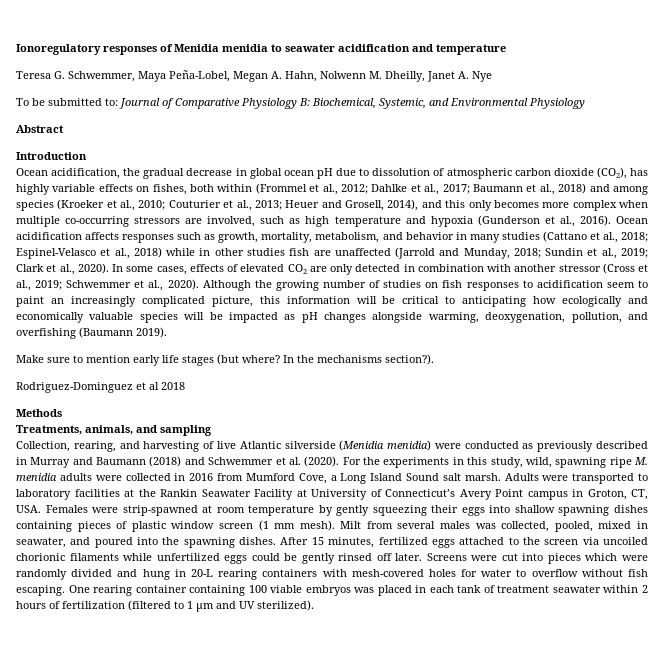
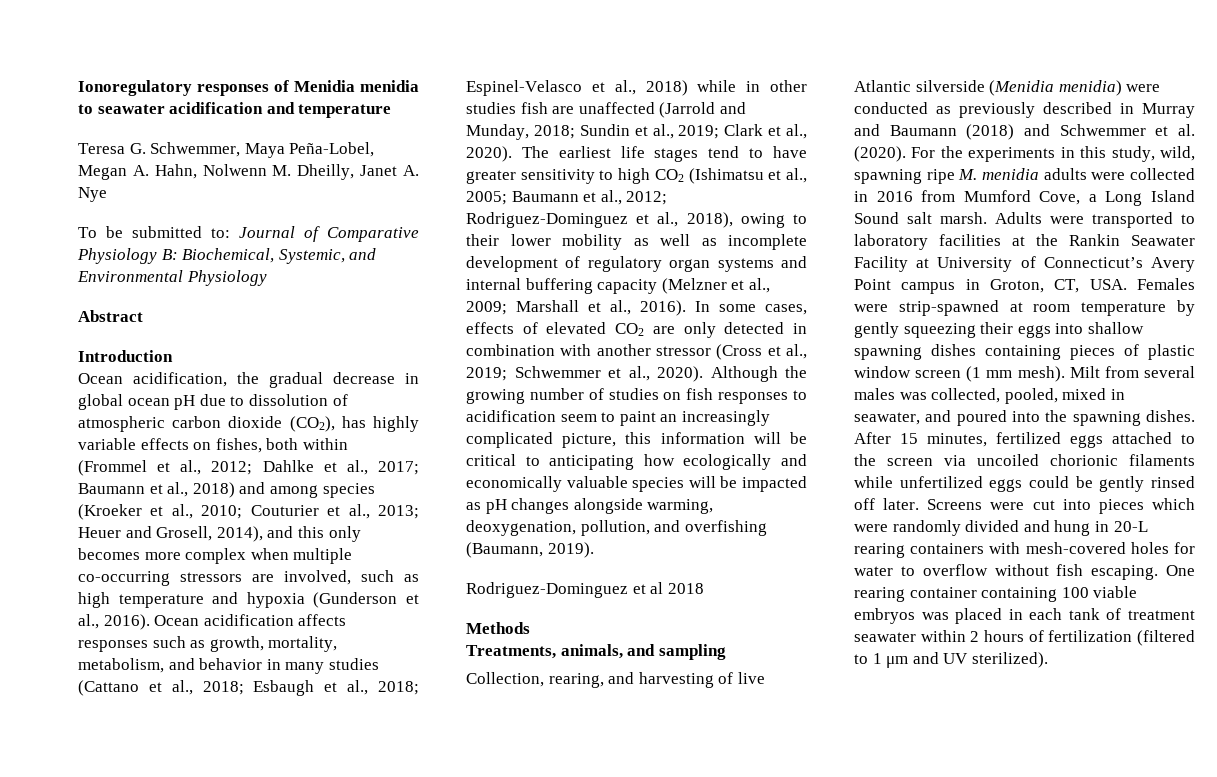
- Ocean acidification affects responses such as growth, mortality, metabolism, and behavior in many studies (Cattano et al., 2018; Espinel-Velasco et al., 2018) while in other studies fish are unaffected (Jarrold and Munday, 2018; Sundin et al., 2019; Clark et al., 2020).
+ Ocean acidification affects responses such as growth, mortality, metabolism, and behavior in many studies (Cattano et al., 2018; Esbaugh et al., 2018; Espinel-Velasco et al., 2018) while in other studies fish are unaffected (Jarrold and Munday, 2018; Sundin et al., 2019; Clark et al., 2020).
+ The earliest life stages tend to have greater sensitivity to high CO2 (Ishimatsu et al., 2005; Baumann et al., 2012; Rodriguez-Dominguez et al., 2018), owing to their lower mobility as well as incomplete development of regulatory organ systems and internal buffering capacity (Melzner et al., 2009; Marshall et al., 2016).
- Although the growing number of studies on fish responses to acidification seem to paint an increasingly complicated picture, this information will be critical to anticipating how ecologically and economically valuable species will be impacted as pH changes alongside warming, deoxygenation, pollution, and overfishing (Baumann 2019).
+ Although the growing number of studies on fish responses to acidification seem to paint an increasingly complicated picture, this information will be critical to anticipating how ecologically and economically valuable species will be impacted as pH changes alongside warming, deoxygenation, pollution, and overfishing (Baumann, 2019).
- Make sure to mention early life stages (but where? In the mechanisms section?).

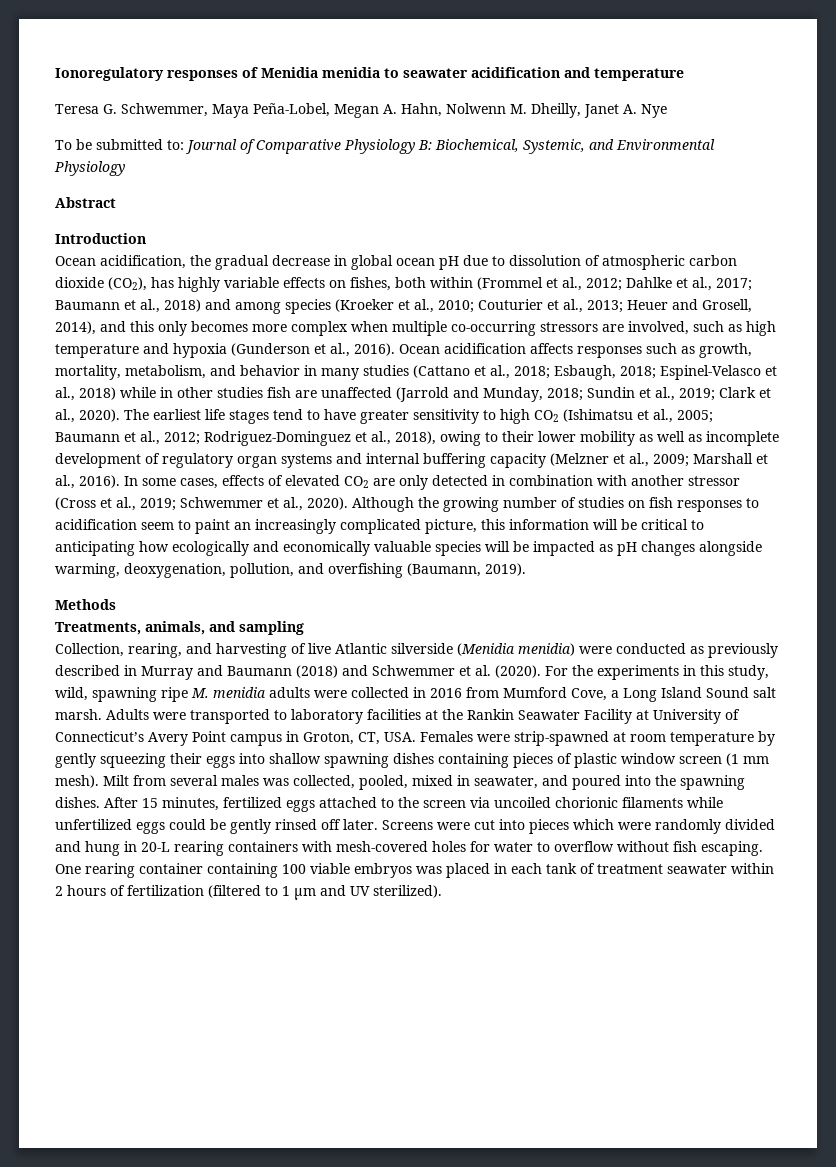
- Ocean acidification affects responses such as growth, mortality, metabolism, and behavior in many studies (Cattano et al., 2018; Esbaugh et al., 2018; Espinel-Velasco et al., 2018) while in other studies fish are unaffected (Jarrold and Munday, 2018; Sundin et al., 2019; Clark et al., 2020).
+ Ocean acidification affects responses such as growth, mortality, metabolism, and behavior in many studies (Cattano et al., 2018; Esbaugh, 2018; Espinel-Velasco et al., 2018) while in other studies fish are unaffected (Jarrold and Munday, 2018; Sundin et al., 2019; Clark et al., 2020).
- Rodriguez-Dominguez et al 2018

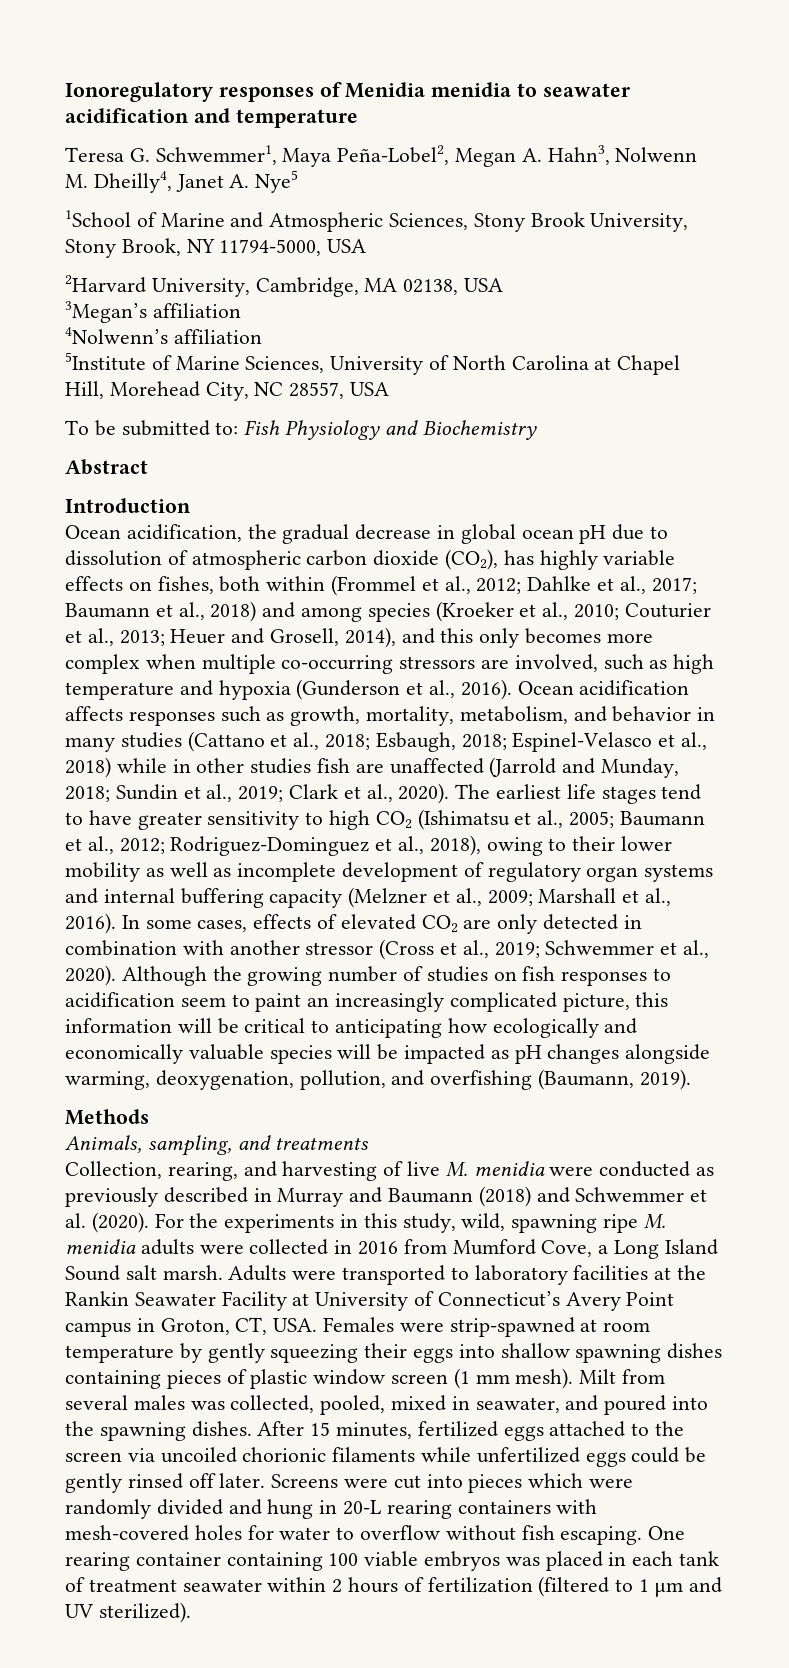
- Teresa G. Schwemmer, Maya Peña-Lobel, Megan A. Hahn, Nolwenn M. Dheilly, Janet A. Nye
- To be submitted to: Journal of Comparative Physiology B: Biochemical, Systemic, and Environmental Physiology
+ Teresa G. Schwemmer1, Maya Peña-Lobel2, Megan A. Hahn3, Nolwenn M. Dheilly4, Janet A. Nye5
+ 1School of Marine and Atmospheric Sciences, Stony Brook University, Stony Brook, NY 11794-5000, USA
+ 2Harvard University, Cambridge, MA 02138, USA
+ 3Megan’s affiliation
+ 4Nolwenn’s affiliation
+ 5Institute of Marine Sciences, University of North Carolina at Chapel Hill, Morehead City, NC 28557, USA
+ To be submitted to: Fish Physiology and Biochemistry
- Treatments, animals, and sampling
+ Animals, sampling, and treatments
- Collection, rearing, and harvesting of live Atlantic silverside (Menidia menidia) were conducted as previously described in Murray and Baumann (2018) and Schwemmer et al. (2020).
+ Collection, rearing, and harvesting of live M. menidia were conducted as previously described in Murray and Baumann (2018) and Schwemmer et al. (2020).

